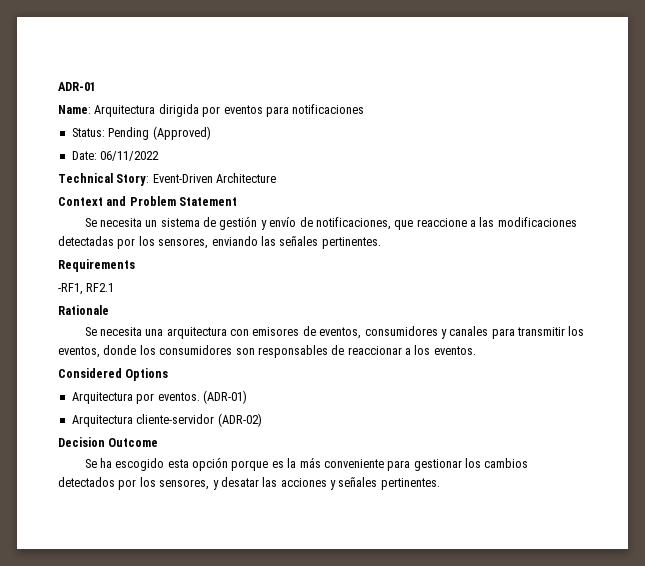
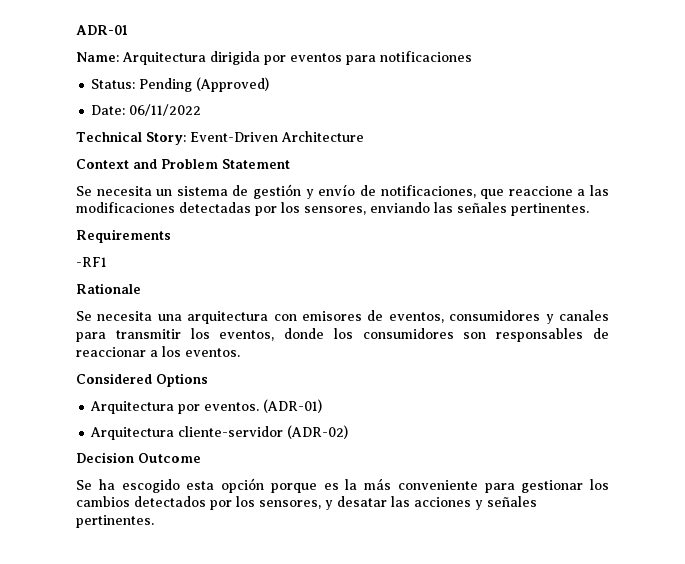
- -RF1, RF2.1
+ -RF1

